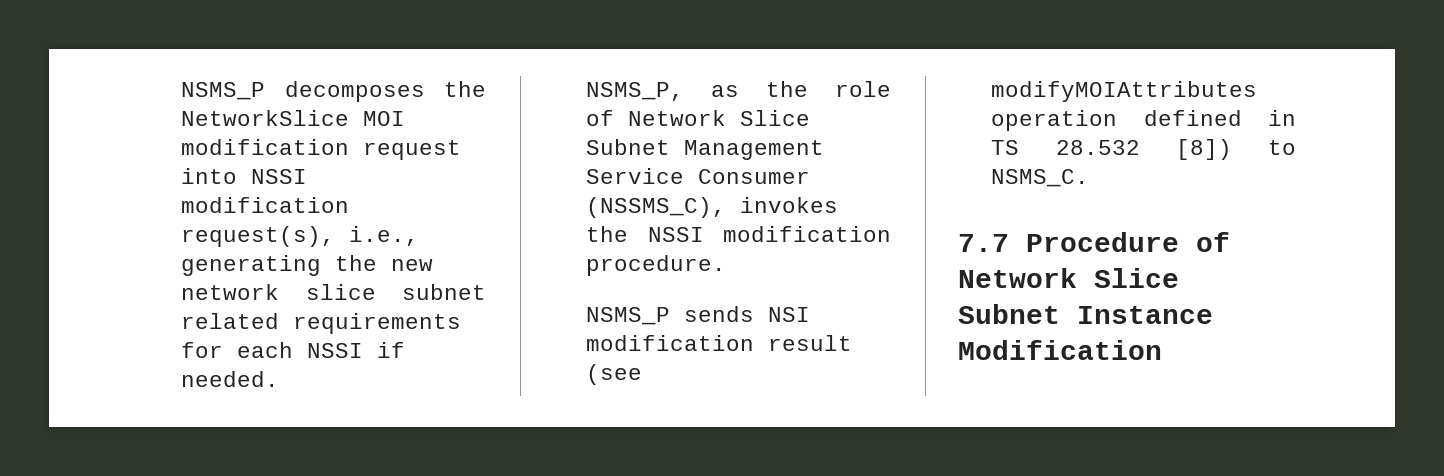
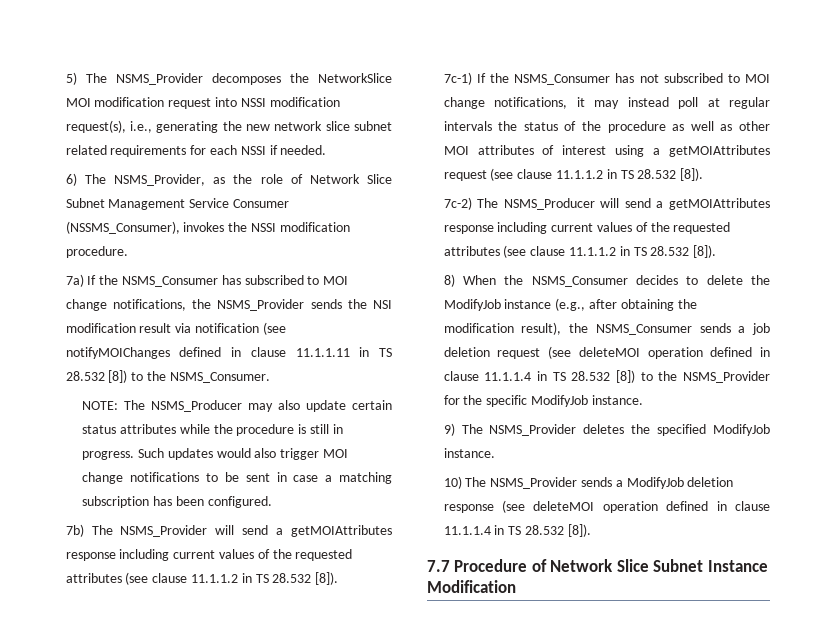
- NSMS_P decomposes the NetworkSlice MOI modification request into NSSI modification request(s), i.e., generating the new network slice subnet related requirements for each NSSI if needed.
+ 5) The NSMS_Provider decomposes the NetworkSlice MOI modification request into NSSI modification request(s), i.e., generating the new network slice subnet related requirements for each NSSI if needed.
- NSMS_P, as the role of Network Slice Subnet Management Service Consumer (NSSMS_C), invokes the NSSI modification procedure.
+ 6) The NSMS_Provider, as the role of Network Slice Subnet Management Service Consumer (NSSMS_Consumer), invokes the NSSI modification procedure.
- NSMS_P sends NSI modification result (see modifyMOIAttributes operation defined in TS 28.532 [8]) to NSMS_C.
+ 7a) If the NSMS_Consumer has subscribed to MOI change notifications, the NSMS_Provider sends the NSI modification result via notification (see notifyMOIChanges defined in clause 11.1.1.11 in TS 28.532 [8]) to the NSMS_Consumer.
+ NOTE: The NSMS_Producer may also update certain status attributes while the procedure is still in progress. Such updates would also trigger MOI change notifications to be sent in case a matching subscription has been configured.
+ 7b) The NSMS_Provider will send a getMOIAttributes response including current values of the requested attributes (see clause 11.1.1.2 in TS 28.532 [8]).
+ 7c-1) If the NSMS_Consumer has not subscribed to MOI change notifications, it may instead poll at regular intervals the status of the procedure as well as other MOI attributes of interest using a getMOIAttributes request (see clause 11.1.1.2 in TS 28.532 [8]).
+ 7c-2) The NSMS_Producer will send a getMOIAttributes response including current values of the requested attributes (see clause 11.1.1.2 in TS 28.532 [8]).
+ 8) When the NSMS_Consumer decides to delete the ModifyJob instance (e.g., after obtaining the modification result), the NSMS_Consumer sends a job deletion request (see deleteMOI operation defined in clause 11.1.1.4 in TS 28.532 [8]) to the NSMS_Provider for the specific ModifyJob instance.
+ 9) The NSMS_Provider deletes the specified ModifyJob instance.
+ 10) The NSMS_Provider sends a ModifyJob deletion response (see deleteMOI operation defined in clause 11.1.1.4 in TS 28.532 [8]).

